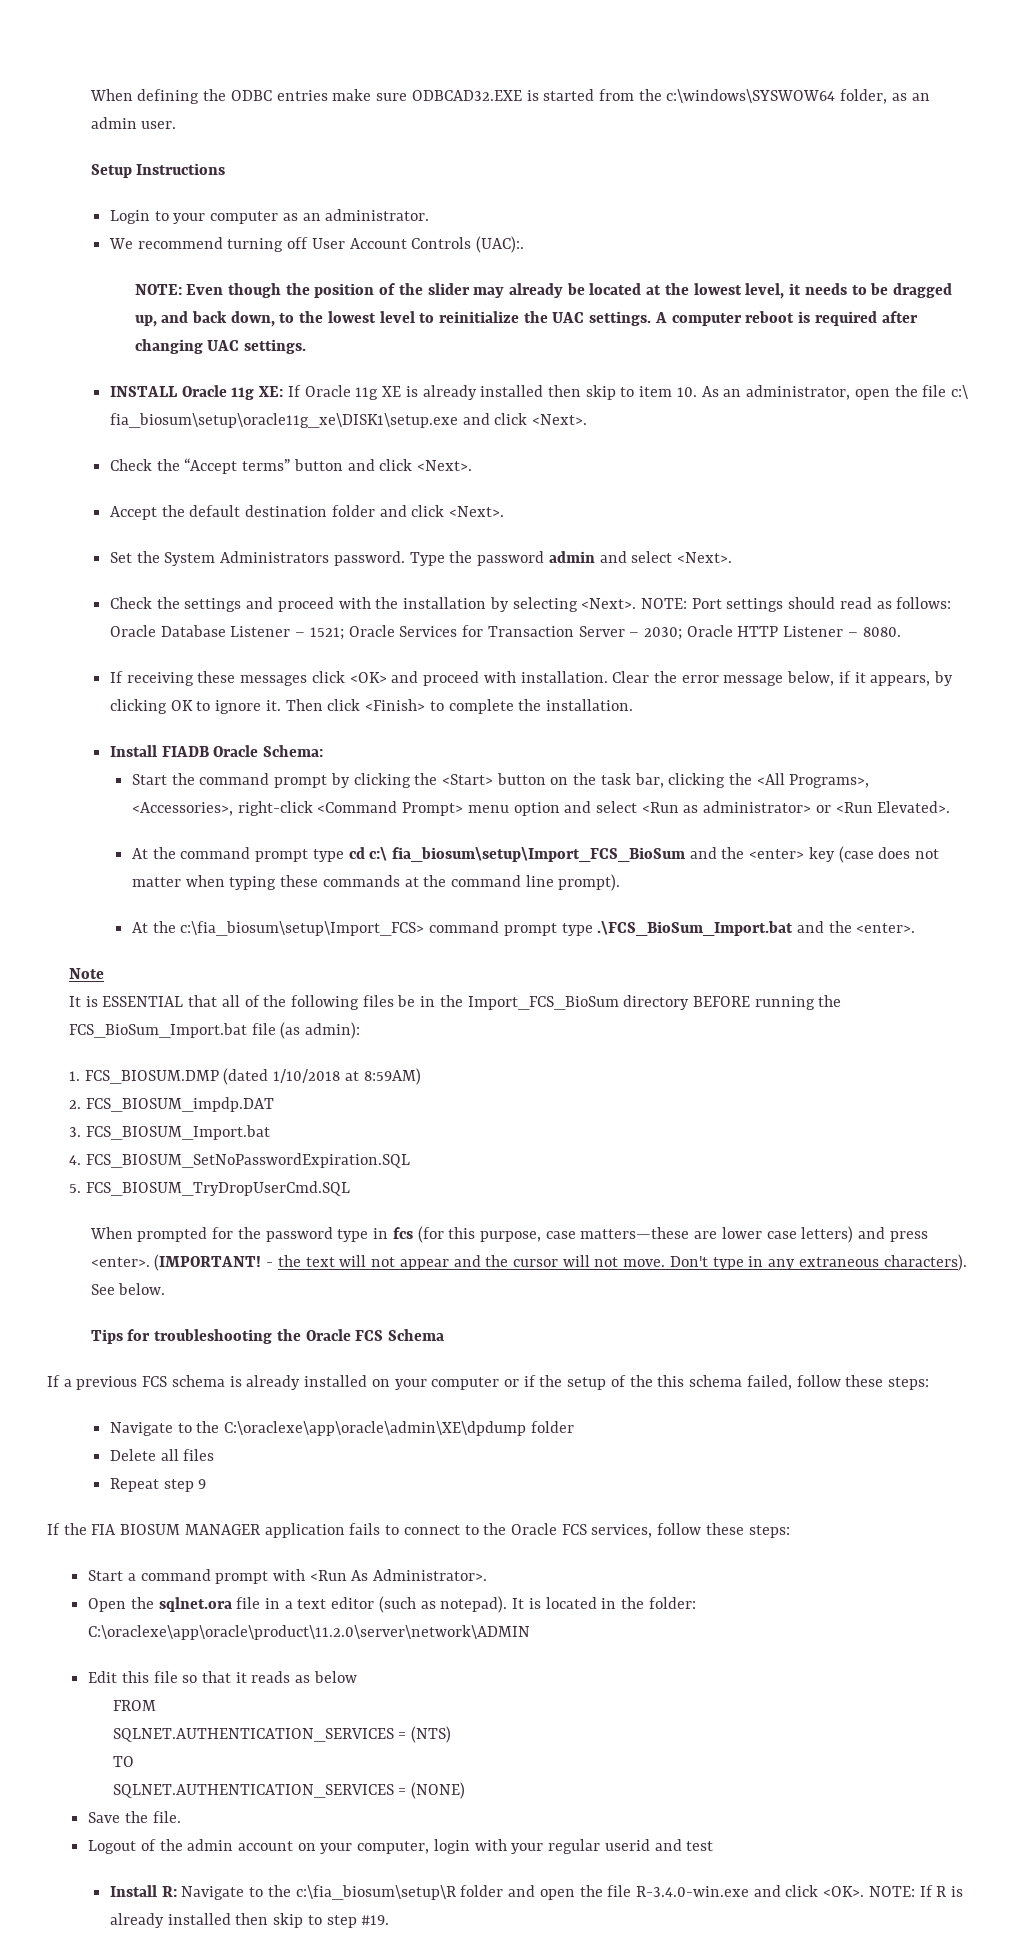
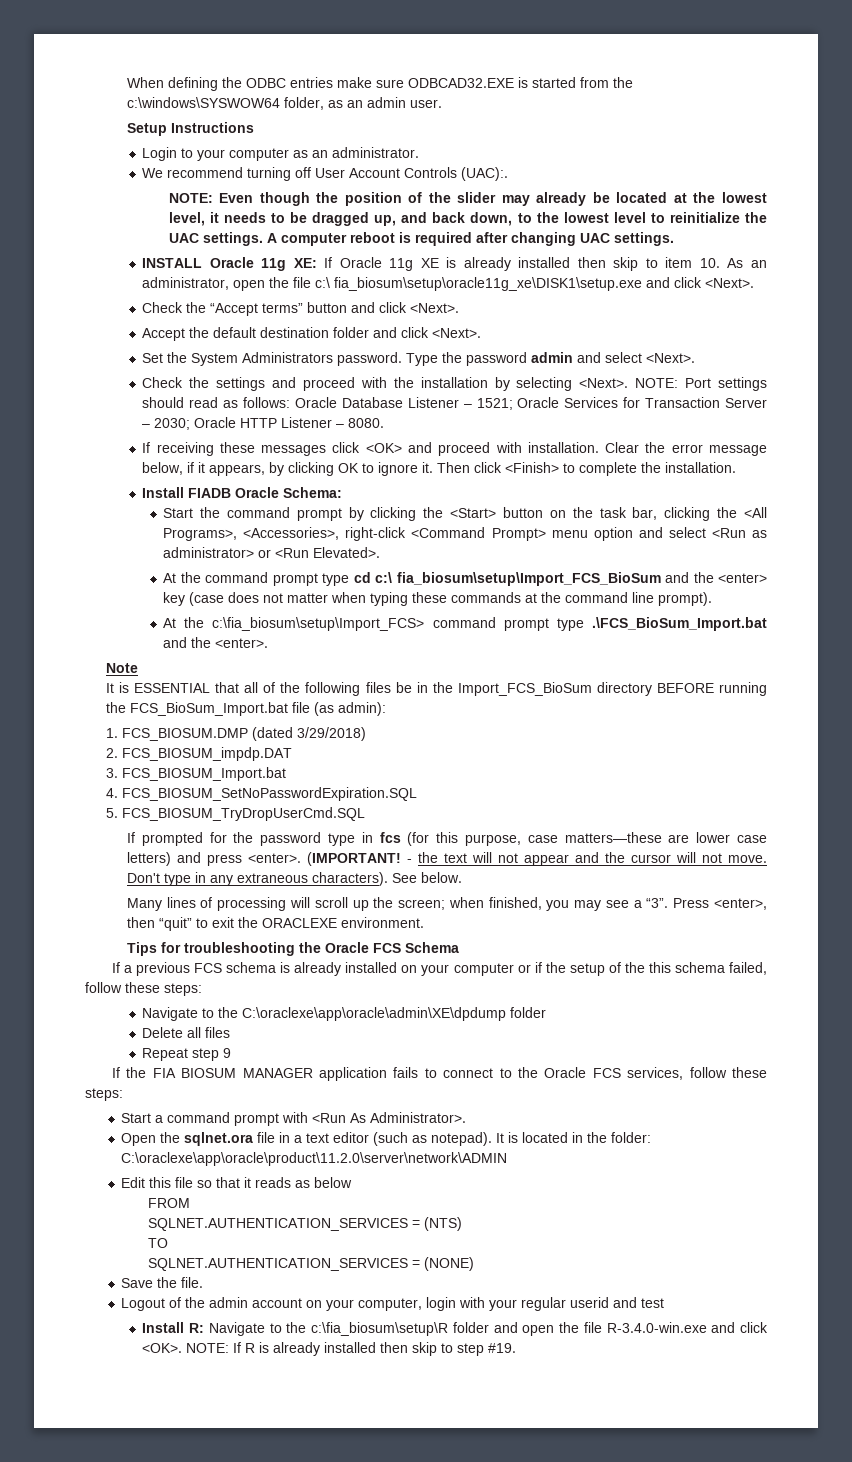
- 1. FCS_BIOSUM.DMP (dated 1/10/2018 at 8:59AM)
+ 1. FCS_BIOSUM.DMP (dated 3/29/2018)
- When prompted for the password type in fcs (for this purpose, case matters—these are lower case letters) and press <enter>.
+ If prompted for the password type in fcs (for this purpose, case matters—these are lower case letters) and press <enter>.
+ Many lines of processing will scroll up the screen; when finished, you may see a “3”. Press <enter>, then “quit” to exit the ORACLEXE environment.

